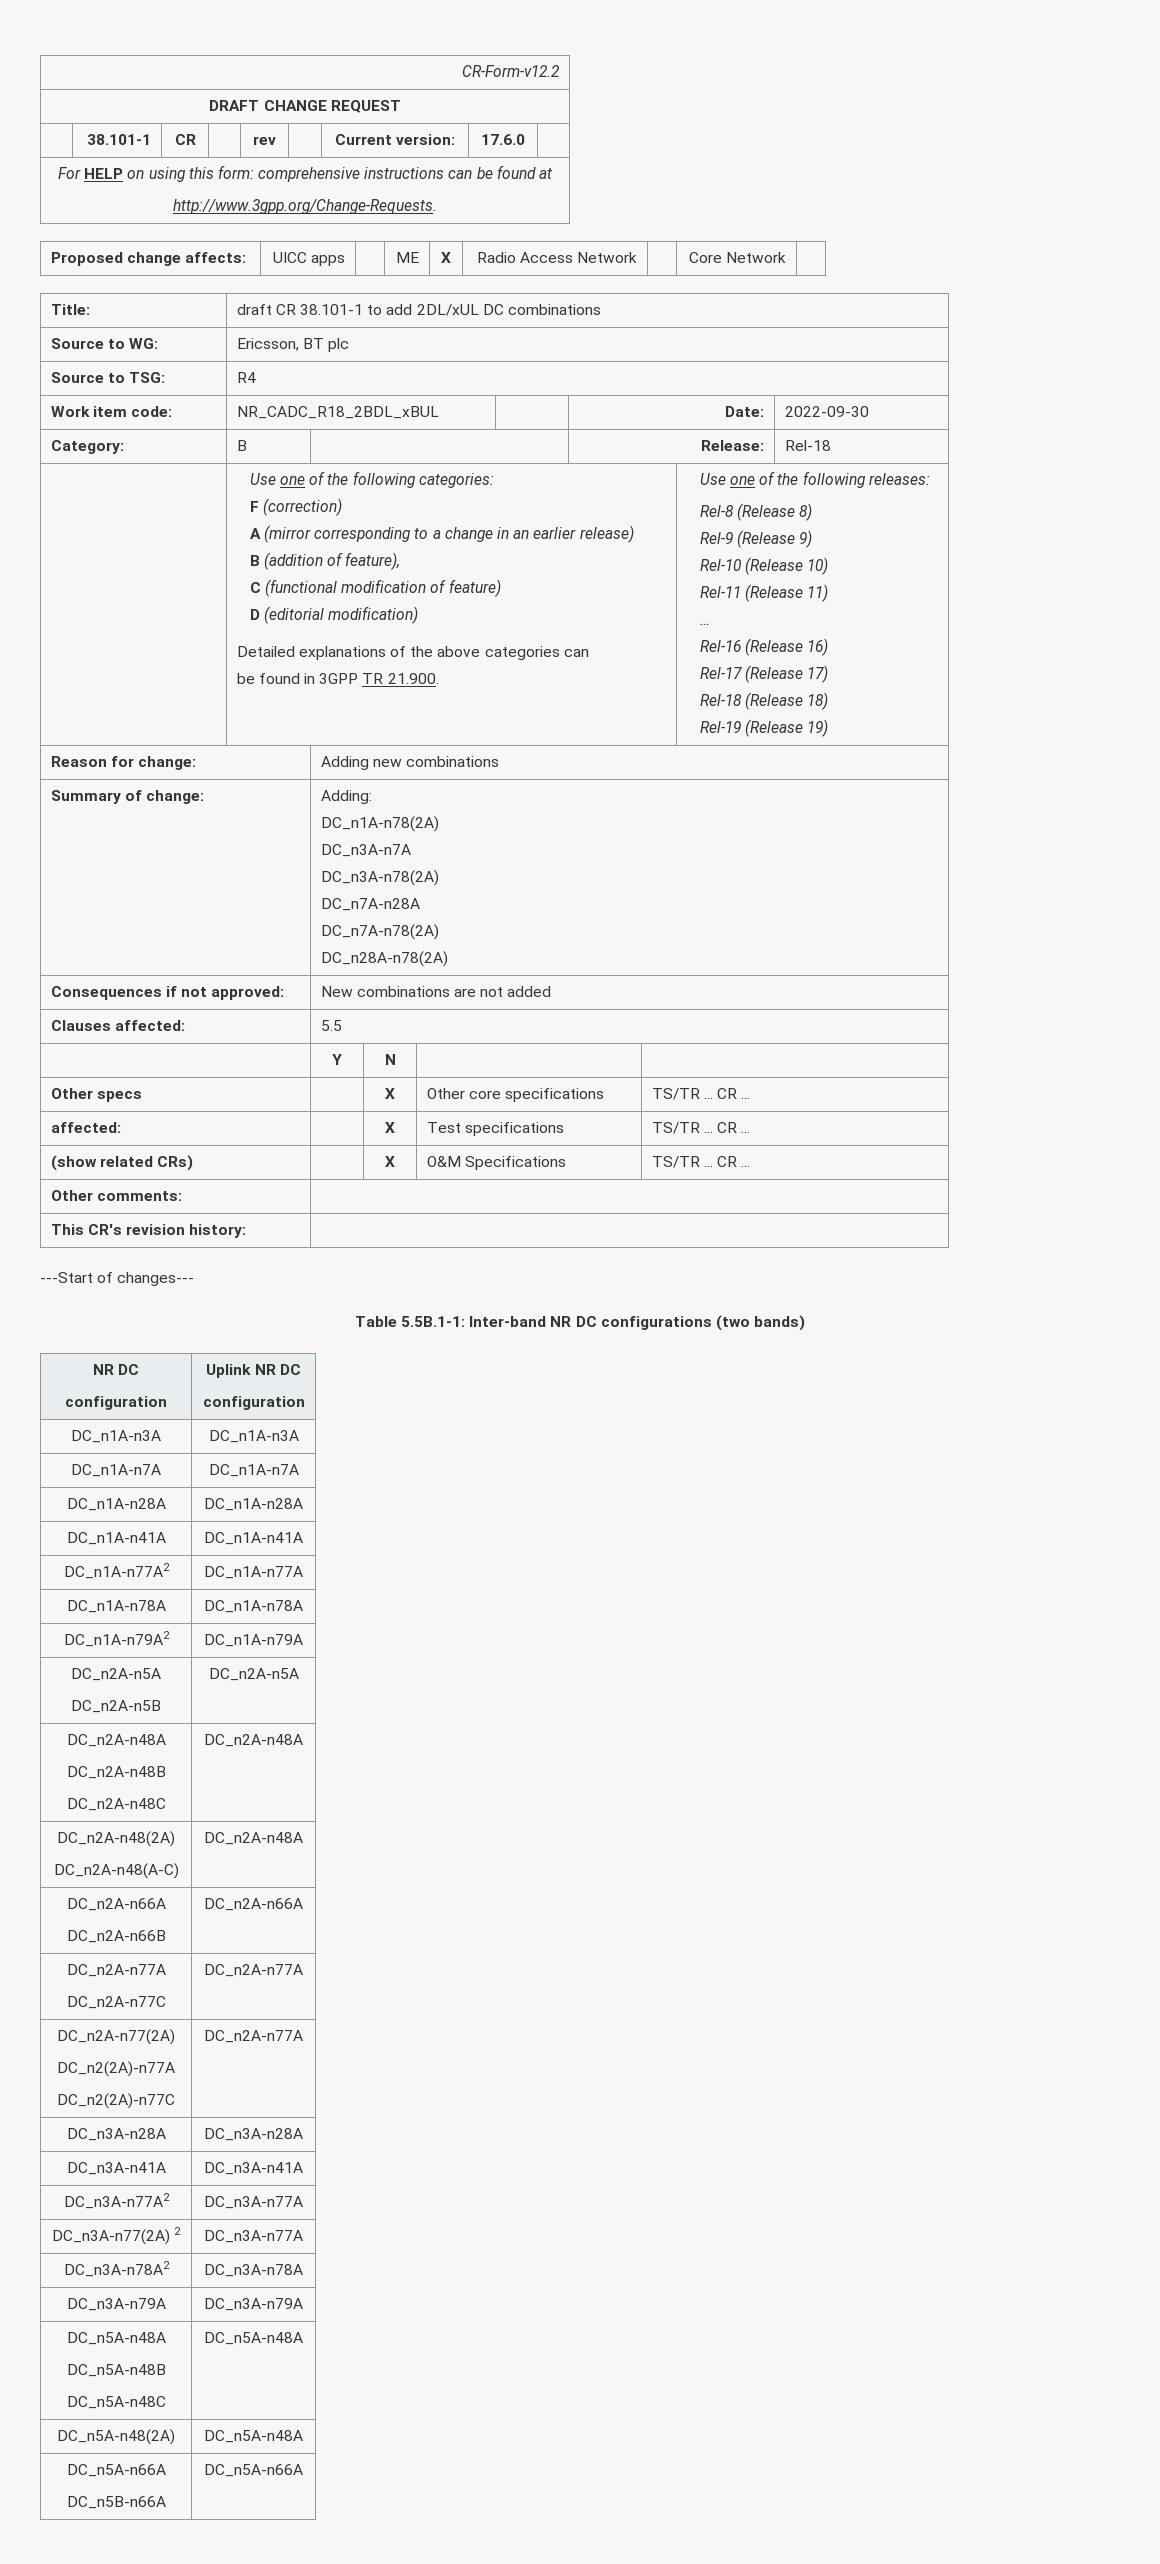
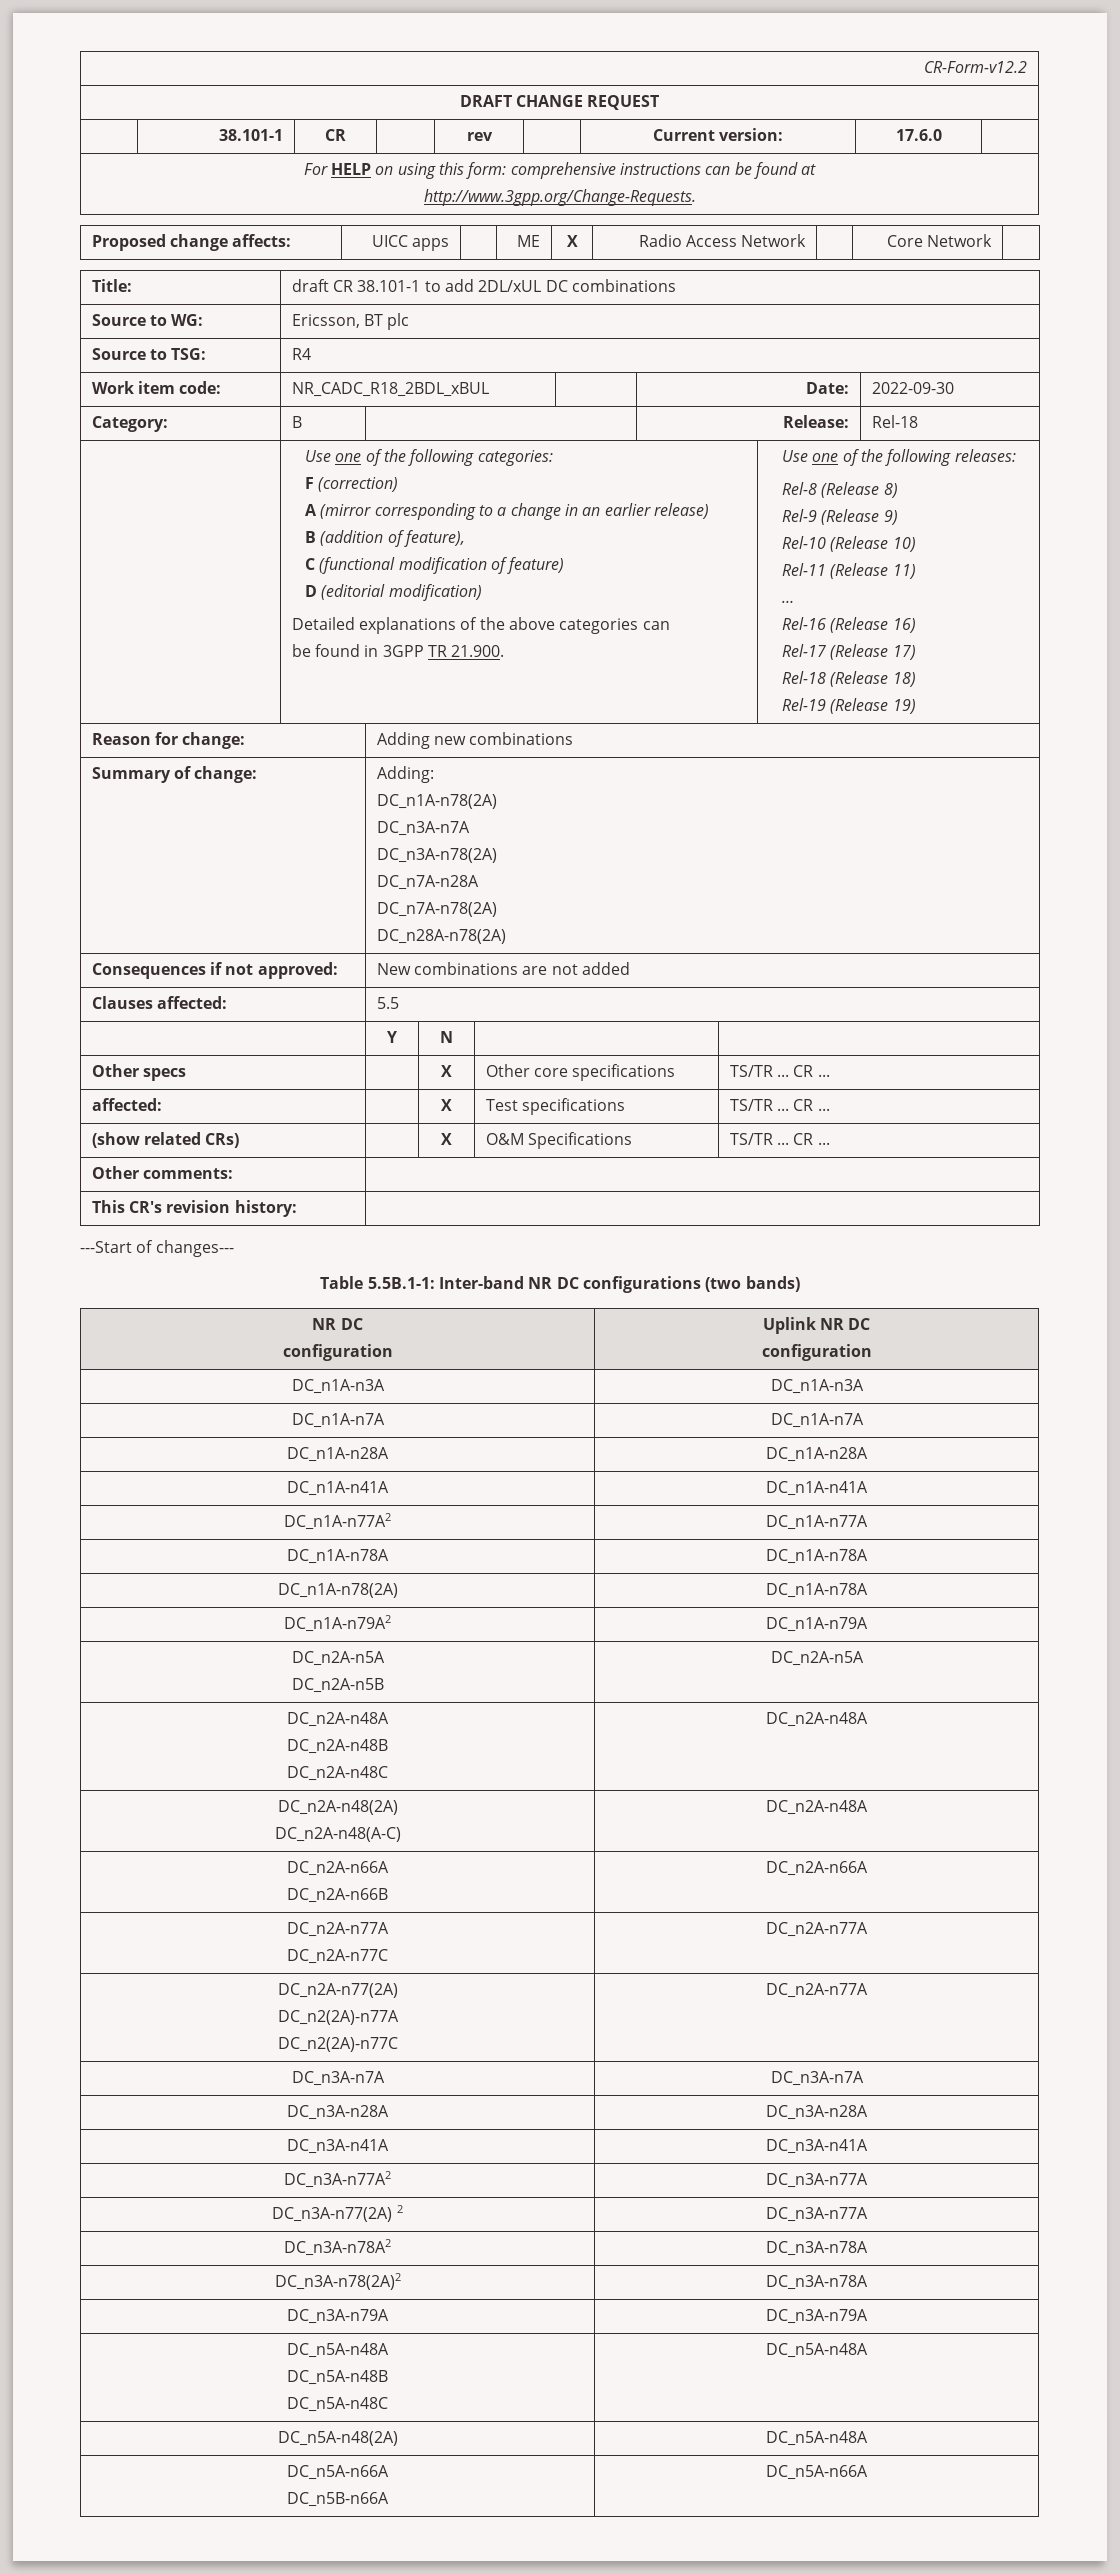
+ DC_n1A-n78(2A) | DC_n1A-n78A
+ DC_n3A-n7A | DC_n3A-n7A
+ DC_n3A-n78(2A)2 | DC_n3A-n78A

